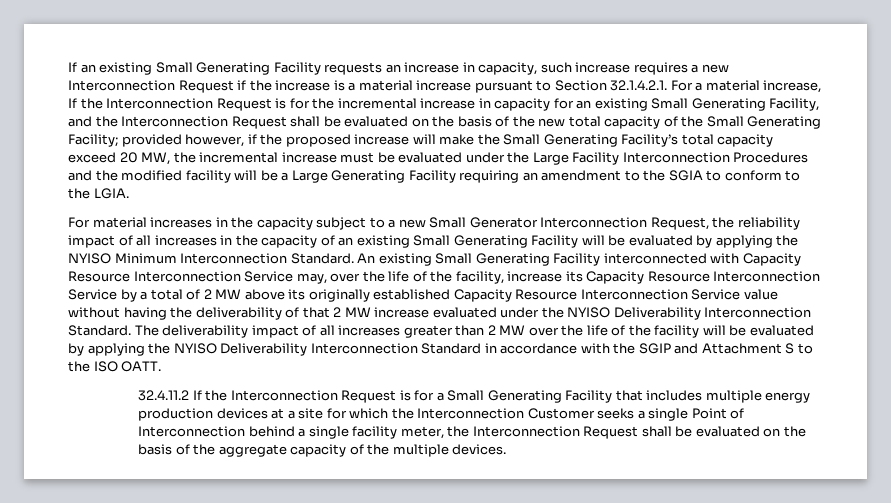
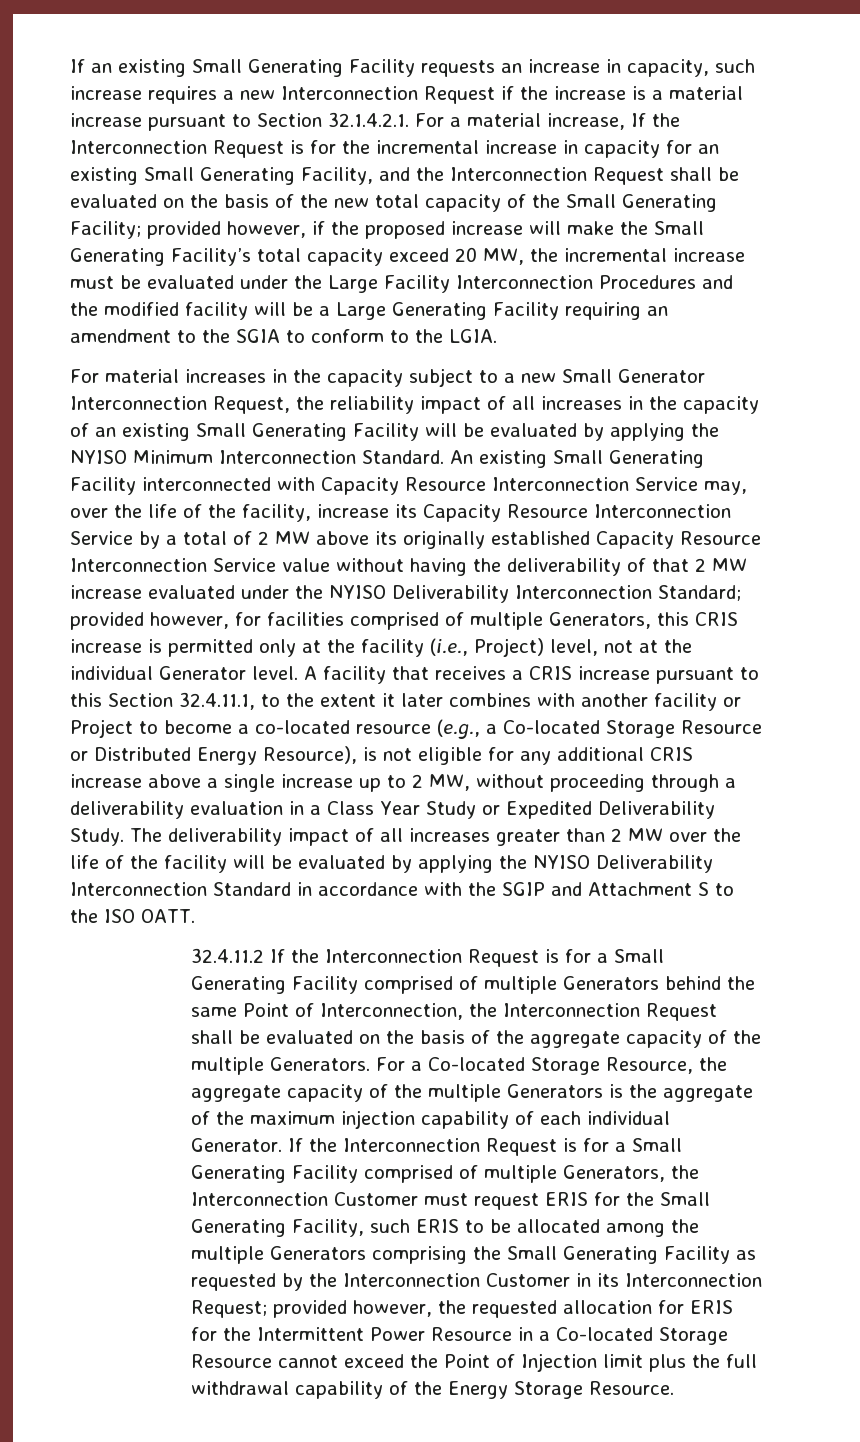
- An existing Small Generating Facility interconnected with Capacity Resource Interconnection Service may, over the life of the facility, increase its Capacity Resource Interconnection Service by a total of 2 MW above its originally established Capacity Resource Interconnection Service value without having the deliverability of that 2 MW increase evaluated under the NYISO Deliverability Interconnection Standard.
+ An existing Small Generating Facility interconnected with Capacity Resource Interconnection Service may, over the life of the facility, increase its Capacity Resource Interconnection Service by a total of 2 MW above its originally established Capacity Resource Interconnection Service value without having the deliverability of that 2 MW increase evaluated under the NYISO Deliverability Interconnection Standard; provided however, for facilities comprised of multiple Generators, this CRIS increase is permitted only at the facility (i.e., Project) level, not at the individual Generator level. A facility that receives a CRIS increase pursuant to this Section 32.4.11.1, to the extent it later combines with another facility or Project to become a co-located resource (e.g., a Co-located Storage Resource or Distributed Energy Resource), is not eligible for any additional CRIS increase above a single increase up to 2 MW, without proceeding through a deliverability evaluation in a Class Year Study or Expedited Deliverability Study.
- 32.4.11.2 If the Interconnection Request is for a Small Generating Facility that includes multiple energy production devices at a site for which the Interconnection Customer seeks a single Point of Interconnection behind a single facility meter, the Interconnection Request shall be evaluated on the basis of the aggregate capacity of the multiple devices.
+ 32.4.11.2 If the Interconnection Request is for a Small Generating Facility comprised of multiple Generators behind the same Point of Interconnection, the Interconnection Request shall be evaluated on the basis of the aggregate capacity of the multiple Generators. For a Co-located Storage Resource, the aggregate capacity of the multiple Generators is the aggregate of the maximum injection capability of each individual Generator. If the Interconnection Request is for a Small Generating Facility comprised of multiple Generators, the Interconnection Customer must request ERIS for the Small Generating Facility, such ERIS to be allocated among the multiple Generators comprising the Small Generating Facility as requested by the Interconnection Customer in its Interconnection Request; provided however, the requested allocation for ERIS for the Intermittent Power Resource in a Co-located Storage Resource cannot exceed the Point of Injection limit plus the full withdrawal capability of the Energy Storage Resource.

